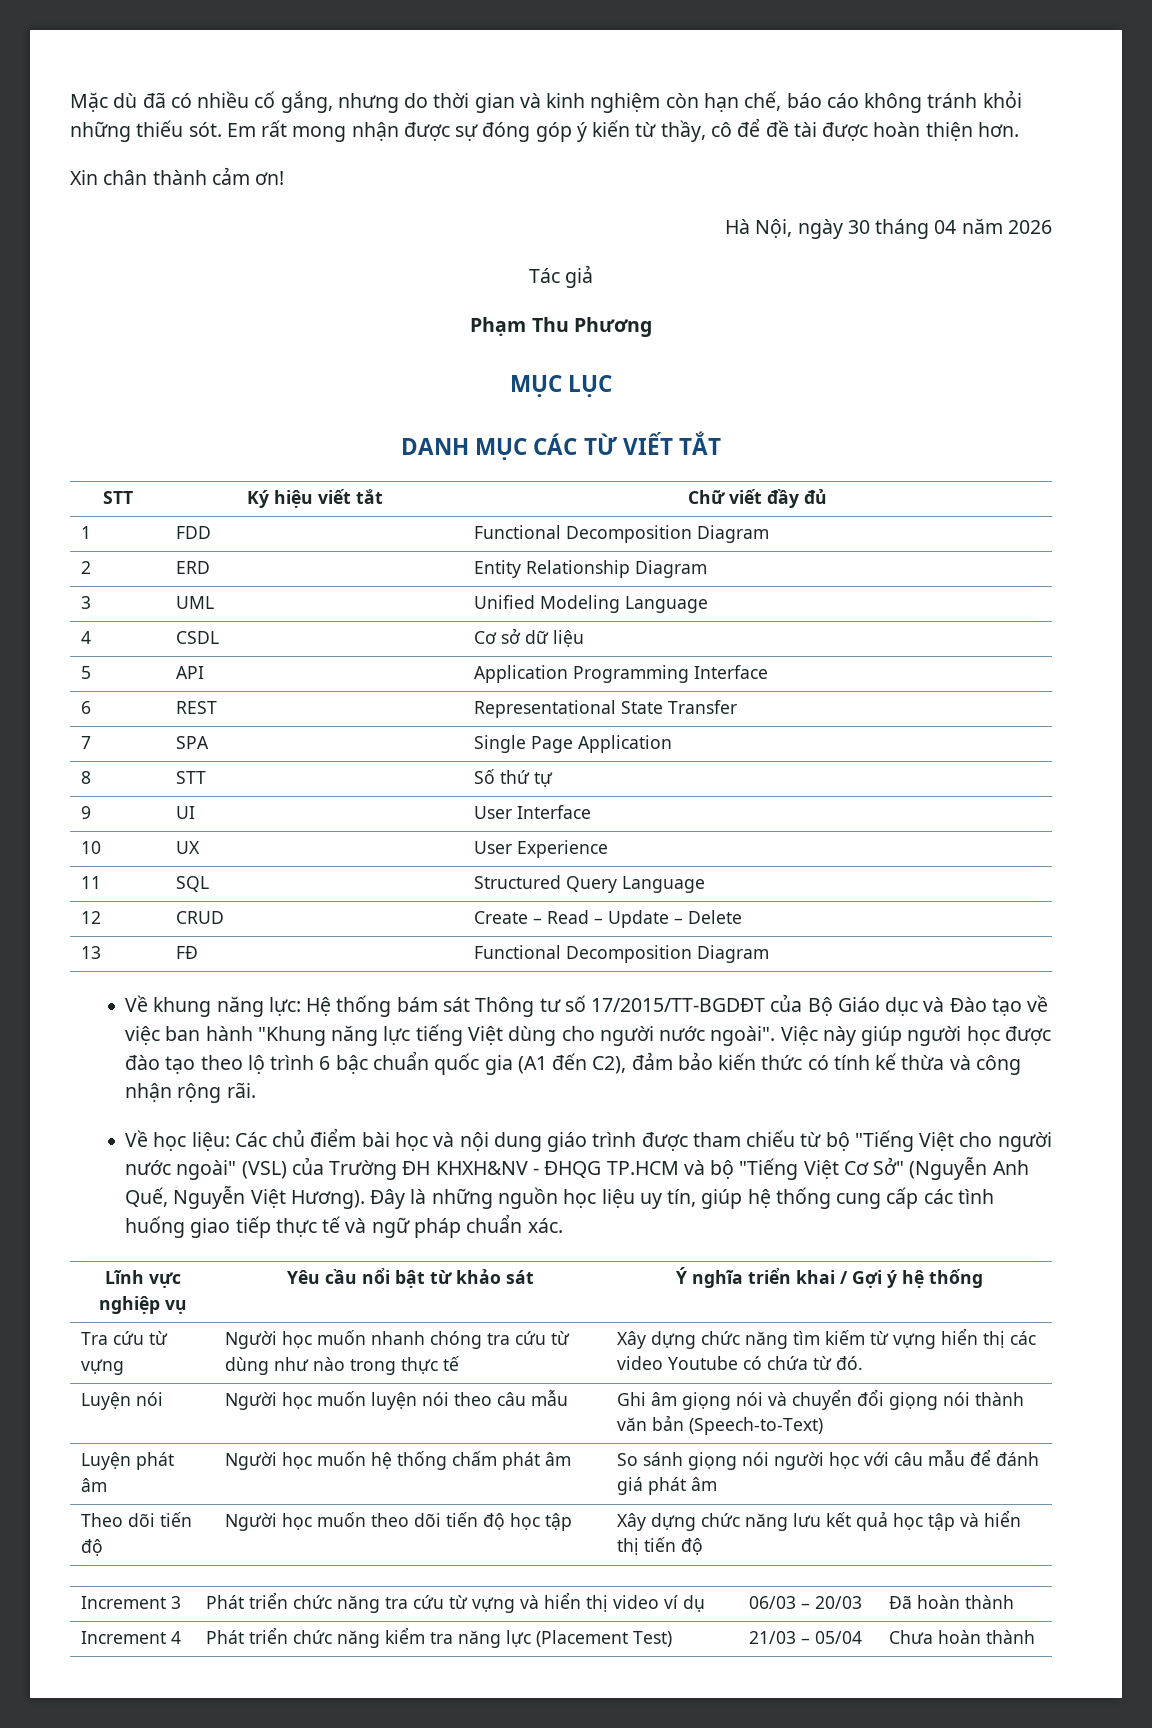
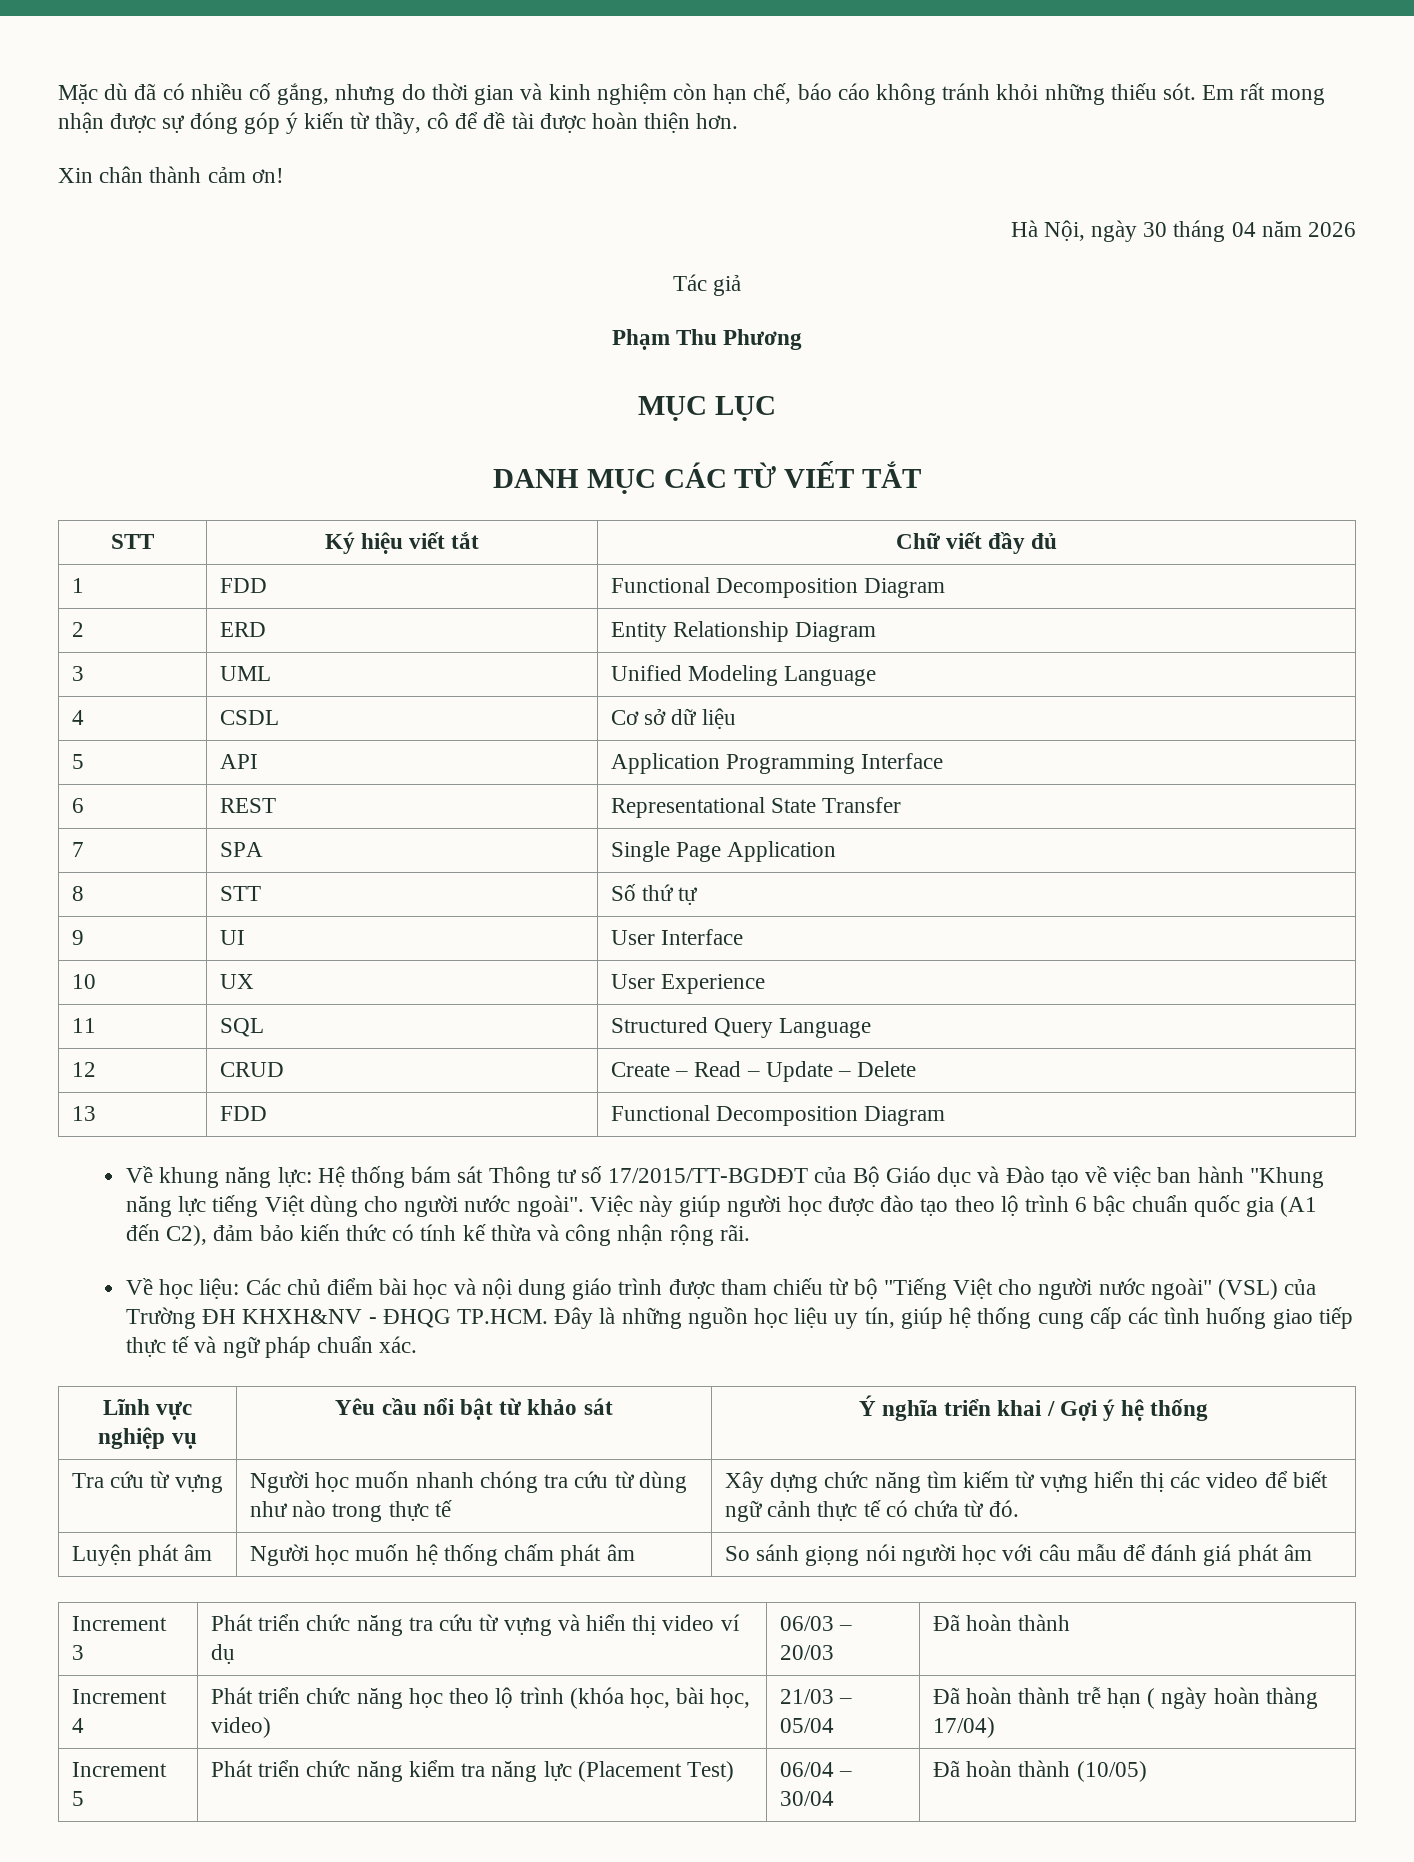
- 13 | FĐ | Functional Decomposition Diagram
+ 13 | FDD | Functional Decomposition Diagram
- Về học liệu: Các chủ điểm bài học và nội dung giáo trình được tham chiếu từ bộ "Tiếng Việt cho người nước ngoài" (VSL) của Trường ĐH KHXH&NV - ĐHQG TP.HCM và bộ "Tiếng Việt Cơ Sở" (Nguyễn Anh Quế, Nguyễn Việt Hương). Đây là những nguồn học liệu uy tín, giúp hệ thống cung cấp các tình huống giao tiếp thực tế và ngữ pháp chuẩn xác.
+ Về học liệu: Các chủ điểm bài học và nội dung giáo trình được tham chiếu từ bộ "Tiếng Việt cho người nước ngoài" (VSL) của Trường ĐH KHXH&NV - ĐHQG TP.HCM. Đây là những nguồn học liệu uy tín, giúp hệ thống cung cấp các tình huống giao tiếp thực tế và ngữ pháp chuẩn xác.
- Tra cứu từ vựng | Người học muốn nhanh chóng tra cứu từ dùng như nào trong thực tế | Xây dựng chức năng tìm kiếm từ vựng hiển thị các video Youtube có chứa từ đó.
- Luyện nói | Người học muốn luyện nói theo câu mẫu | Ghi âm giọng nói và chuyển đổi giọng nói thành văn bản (Speech-to-Text)
+ Tra cứu từ vựng | Người học muốn nhanh chóng tra cứu từ dùng như nào trong thực tế | Xây dựng chức năng tìm kiếm từ vựng hiển thị các video để biết ngữ cảnh thực tế có chứa từ đó.
- Theo dõi tiến độ | Người học muốn theo dõi tiến độ học tập | Xây dựng chức năng lưu kết quả học tập và hiển thị tiến độ
- Increment 4 | Phát triển chức năng kiểm tra năng lực (Placement Test) | 21/03 – 05/04 | Chưa hoàn thành
+ Increment 4 | Phát triển chức năng học theo lộ trình (khóa học, bài học, video) | 21/03 – 05/04 | Đã hoàn thành trễ hạn ( ngày hoàn thàng 17/04)
+ Increment 5 | Phát triển chức năng kiểm tra năng lực (Placement Test) | 06/04 – 30/04 | Đã hoàn thành (10/05)

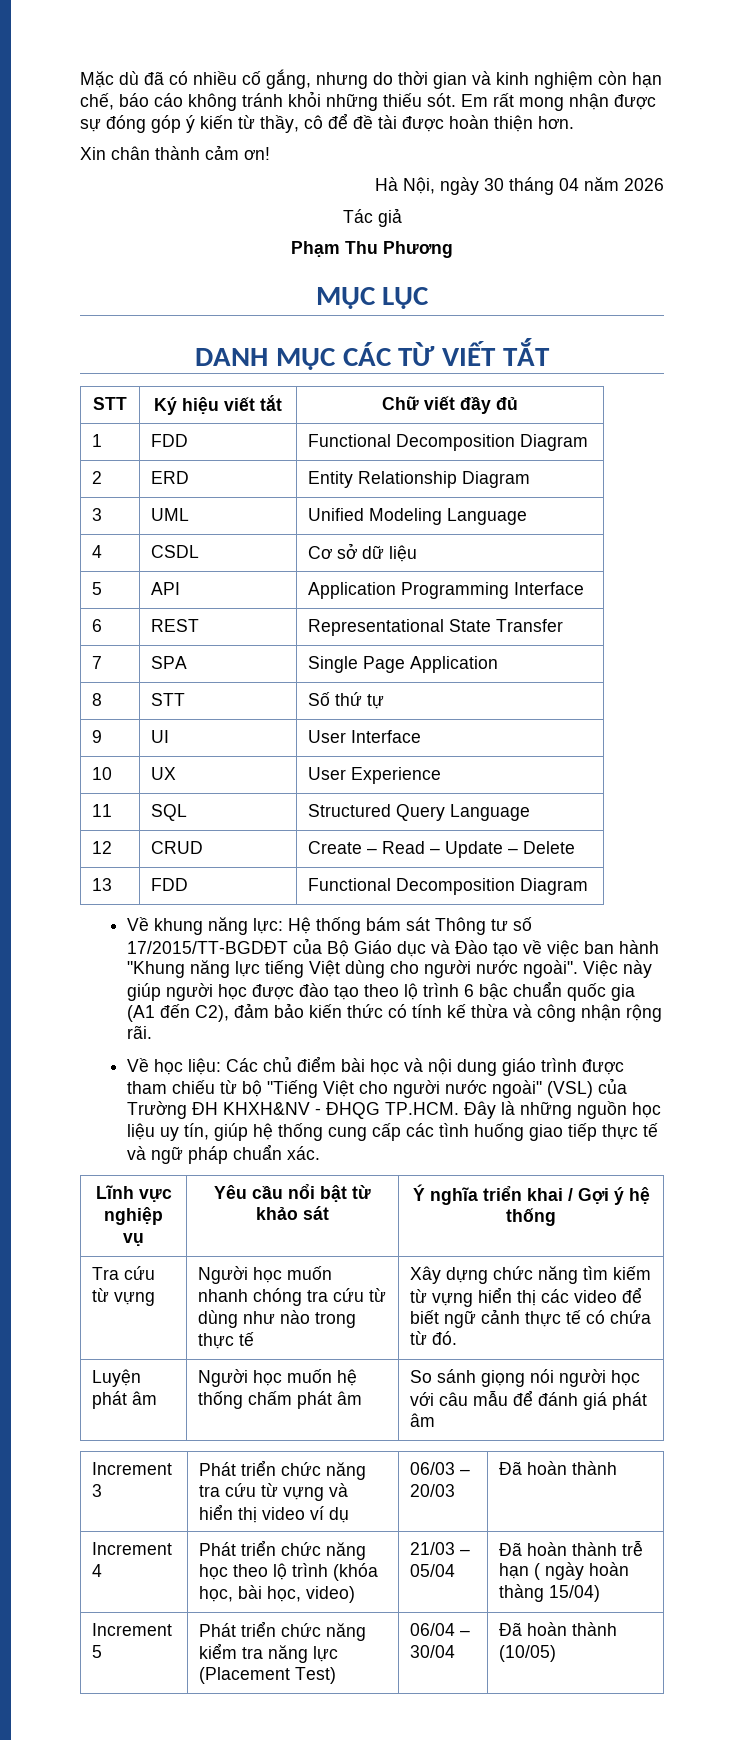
- Increment 4 | Phát triển chức năng học theo lộ trình (khóa học, bài học, video) | 21/03 – 05/04 | Đã hoàn thành trễ hạn ( ngày hoàn thàng 17/04)
+ Increment 4 | Phát triển chức năng học theo lộ trình (khóa học, bài học, video) | 21/03 – 05/04 | Đã hoàn thành trễ hạn ( ngày hoàn thàng 15/04)

